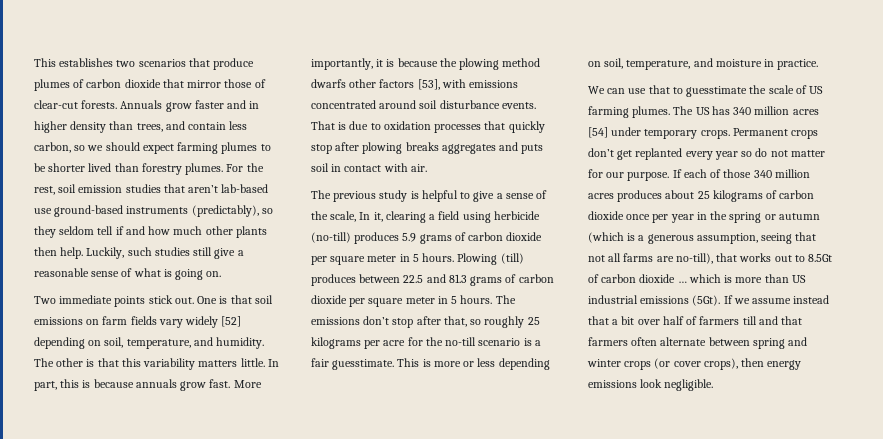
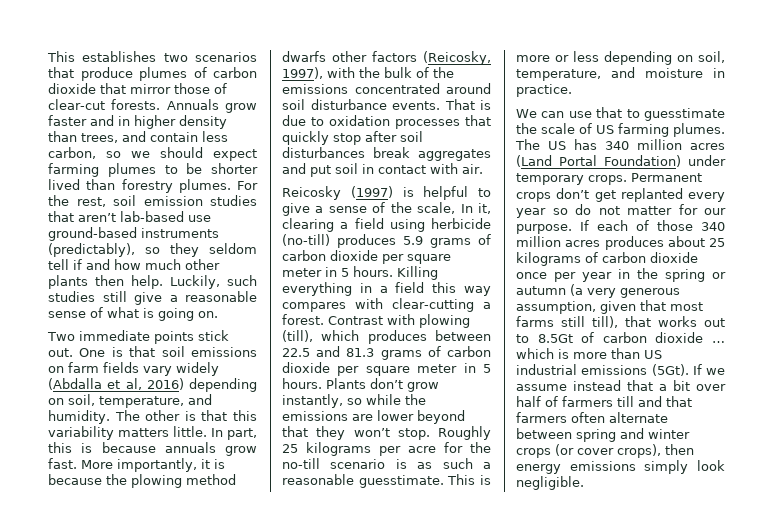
- One is that soil emissions on farm fields vary widely [52] depending on soil, temperature, and humidity.
+ One is that soil emissions on farm fields vary widely (Abdalla et al, 2016) depending on soil, temperature, and humidity.
- More importantly, it is because the plowing method dwarfs other factors [53], with emissions concentrated around soil disturbance events.
+ More importantly, it is because the plowing method dwarfs other factors (Reicosky, 1997), with the bulk of the emissions concentrated around soil disturbance events.
- That is due to oxidation processes that quickly stop after plowing breaks aggregates and puts soil in contact with air.
+ That is due to oxidation processes that quickly stop after soil disturbances break aggregates and put soil in contact with air.
- The previous study is helpful to give a sense of the scale, In it, clearing a field using herbicide (no-till) produces 5.9 grams of carbon dioxide per square meter in 5 hours.
+ Reicosky (1997) is helpful to give a sense of the scale, In it, clearing a field using herbicide (no-till) produces 5.9 grams of carbon dioxide per square meter in 5 hours.
- Plowing (till) produces between 22.5 and 81.3 grams of carbon dioxide per square meter in 5 hours.
+ Killing everything in a field this way compares with clear-cutting a forest. Contrast with plowing (till), which produces between 22.5 and 81.3 grams of carbon dioxide per square meter in 5 hours.
- The emissions don’t stop after that, so roughly 25 kilograms per acre for the no-till scenario is a fair guesstimate.
+ Plants don’t grow instantly, so while the emissions are lower beyond that they won’t stop. Roughly 25 kilograms per acre for the no-till scenario is as such a reasonable guesstimate.
- The US has 340 million acres [54] under temporary crops.
+ The US has 340 million acres (Land Portal Foundation) under temporary crops.
- If each of those 340 million acres produces about 25 kilograms of carbon dioxide once per year in the spring or autumn (which is a generous assumption, seeing that not all farms are no-till), that works out to 8.5Gt of carbon dioxide … which is more than US industrial emissions (5Gt).
+ If each of those 340 million acres produces about 25 kilograms of carbon dioxide once per year in the spring or autumn (a very generous assumption, given that most farms still till), that works out to 8.5Gt of carbon dioxide … which is more than US industrial emissions (5Gt).
- If we assume instead that a bit over half of farmers till and that farmers often alternate between spring and winter crops (or cover crops), then energy emissions look negligible.
+ If we assume instead that a bit over half of farmers till and that farmers often alternate between spring and winter crops (or cover crops), then energy emissions simply look negligible.

